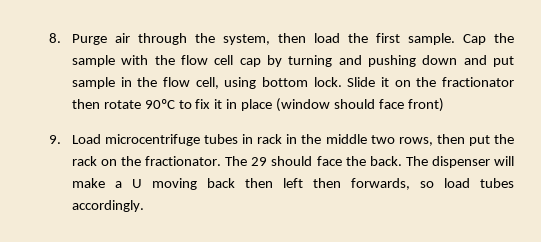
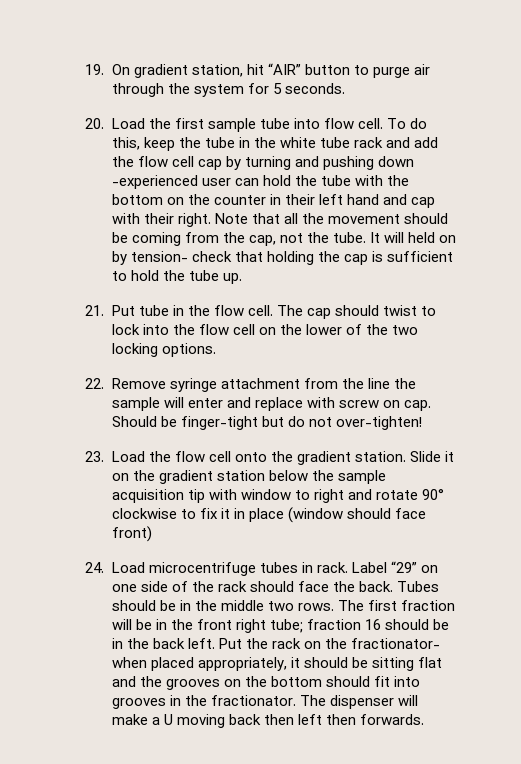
- 8. Purge air through the system, then load the first sample. Cap the sample with the flow cell cap by turning and pushing down and put sample in the flow cell, using bottom lock. Slide it on the fractionator then rotate 90ºC to fix it in place (window should face front)
+ 19. On gradient station, hit “AIR” button to purge air through the system for 5 seconds.
+ 20. Load the first sample tube into flow cell. To do this, keep the tube in the white tube rack and add the flow cell cap by turning and pushing down -experienced user can hold the tube with the bottom on the counter in their left hand and cap with their right. Note that all the movement should be coming from the cap, not the tube. It will held on by tension- check that holding the cap is sufficient to hold the tube up.
+ 21. Put tube in the flow cell. The cap should twist to lock into the flow cell on the lower of the two locking options.
+ 22. Remove syringe attachment from the line the sample will enter and replace with screw on cap. Should be finger-tight but do not over-tighten!
+ 23. Load the flow cell onto the gradient station. Slide it on the gradient station below the sample acquisition tip with window to right and rotate 90° clockwise to fix it in place (window should face front)
- 9. Load microcentrifuge tubes in rack in the middle two rows, then put the rack on the fractionator. The 29 should face the back.
+ 24. Load microcentrifuge tubes in rack. Label “29” on one side of the rack should face the back. Tubes should be in the middle two rows. The first fraction will be in the front right tube; fraction 16 should be in the back left. Put the rack on the fractionator- when placed appropriately, it should be sitting flat and the grooves on the bottom should fit into grooves in the fractionator.
- The dispenser will make a U moving back then left then forwards, so load tubes accordingly.
+ The dispenser will make a U moving back then left then forwards.

